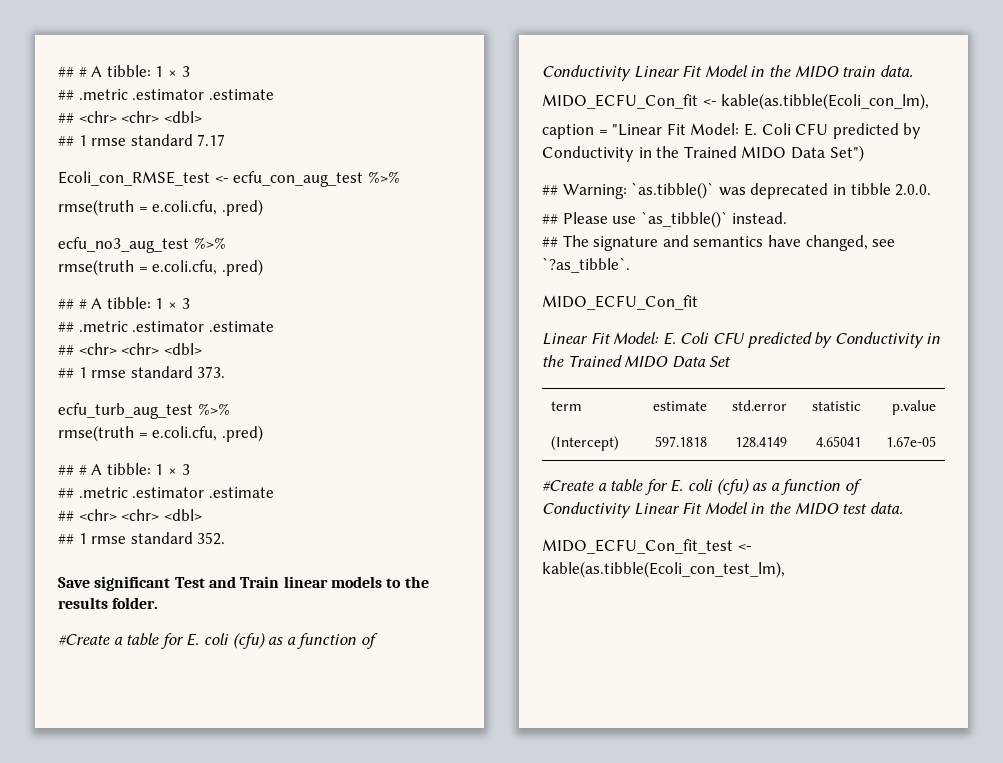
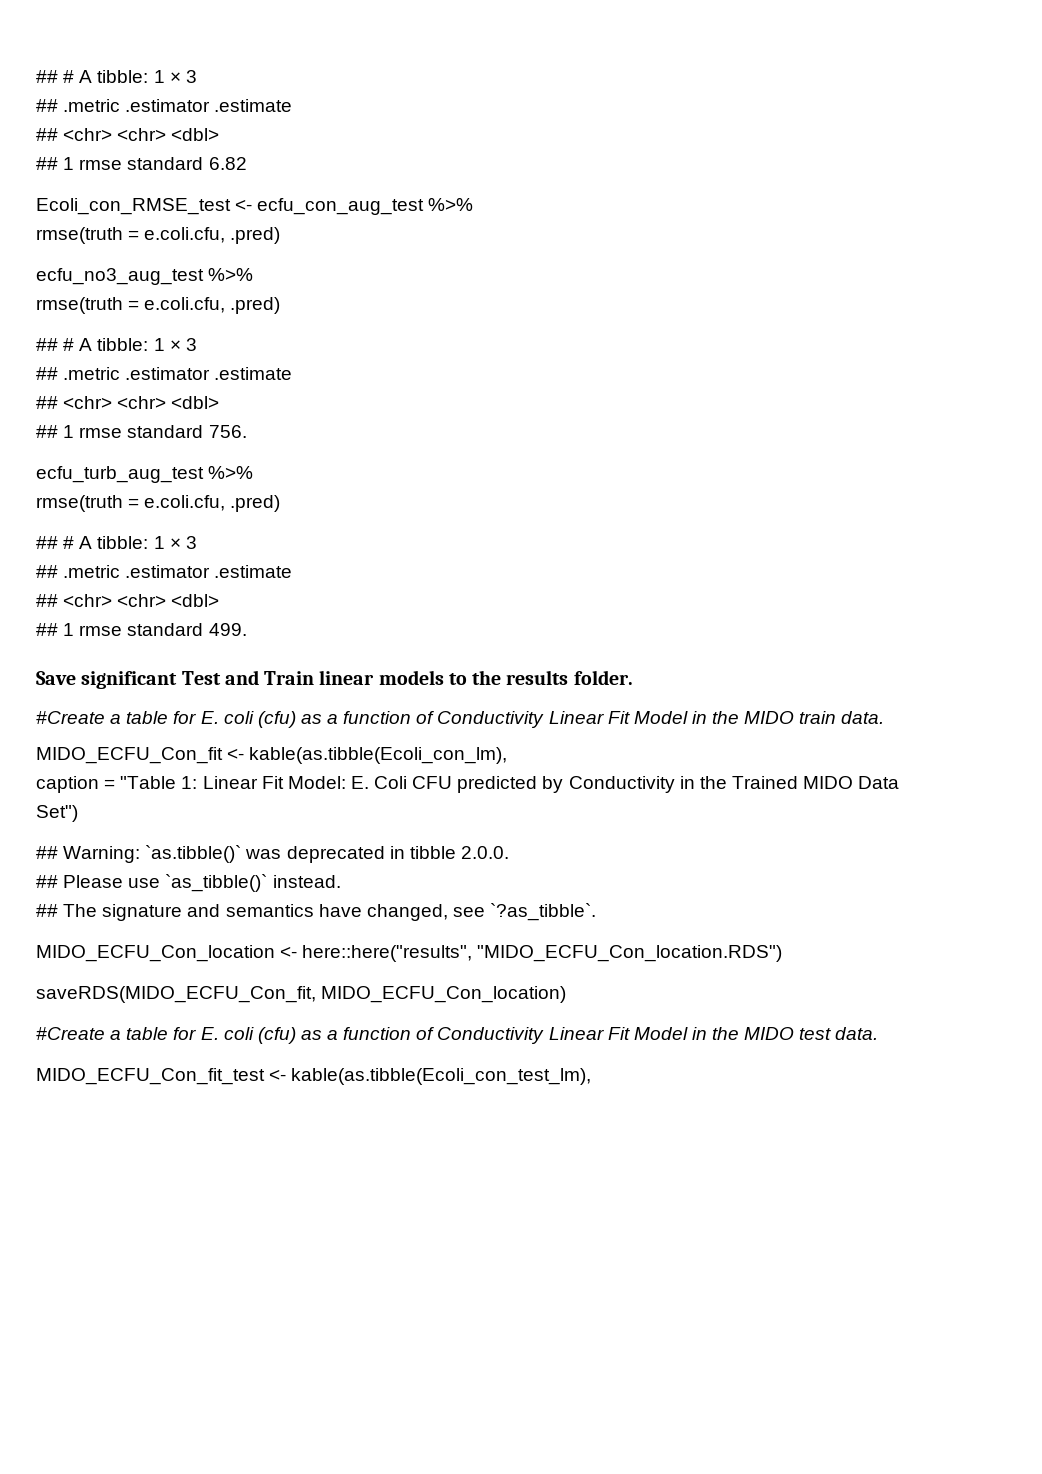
- ## 1 rmse standard 7.17
+ ## 1 rmse standard 6.82
- ## 1 rmse standard 373.
+ ## 1 rmse standard 756.
- ## 1 rmse standard 352.
+ ## 1 rmse standard 499.
- caption = "Linear Fit Model: E. Coli CFU predicted by Conductivity in the Trained MIDO Data Set")
+ caption = "Table 1: Linear Fit Model: E. Coli CFU predicted by Conductivity in the Trained MIDO Data Set")
  ## The signature and semantics have changed, see `?as_tibble`.
- MIDO_ECFU_Con_fit
- Linear Fit Model: E. Coli CFU predicted by Conductivity in the Trained MIDO Data Set
- term | estimate | std.error | statistic | p.value
- (Intercept) | 597.1818 | 128.4149 | 4.65041 | 1.67e-05
+ MIDO_ECFU_Con_location <- here::here("results", "MIDO_ECFU_Con_location.RDS")
+ saveRDS(MIDO_ECFU_Con_fit, MIDO_ECFU_Con_location)

